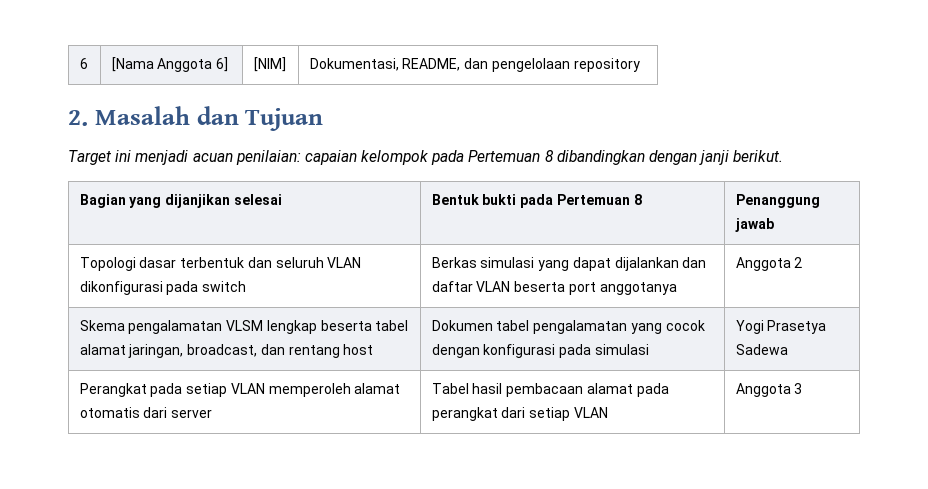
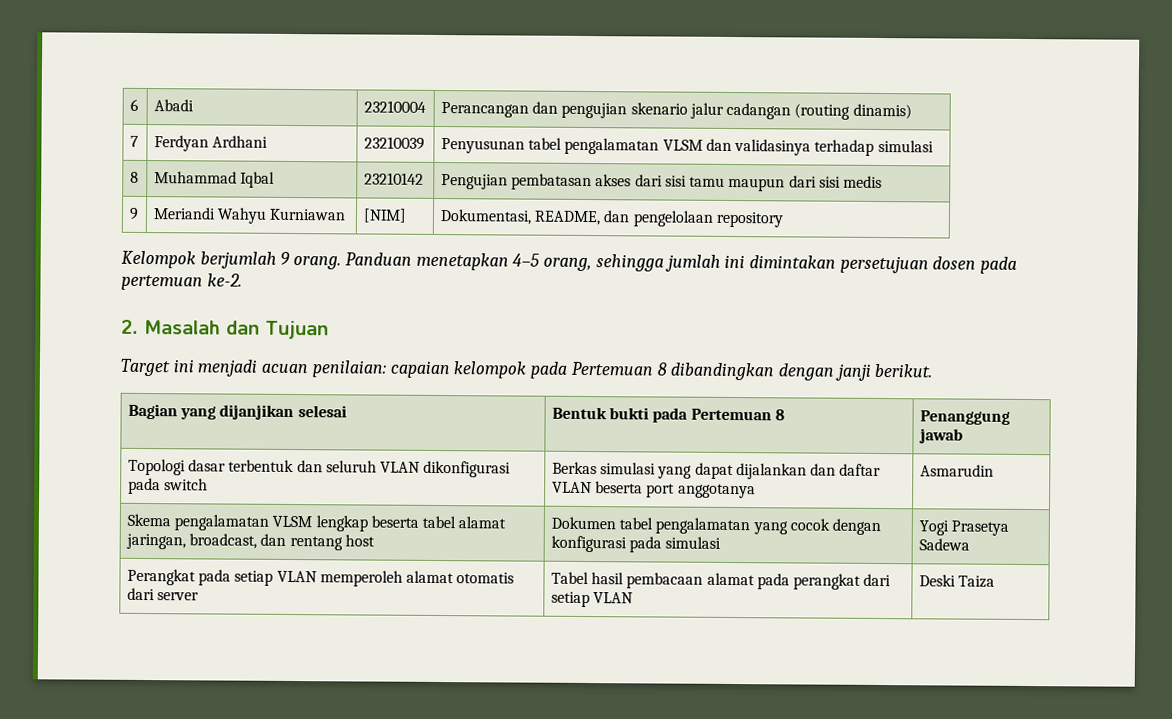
- 6 | [Nama Anggota 6] | [NIM] | Dokumentasi, README, dan pengelolaan repository
+ 6 | Abadi | 23210004 | Perancangan dan pengujian skenario jalur cadangan (routing dinamis)
+ 7 | Ferdyan Ardhani | 23210039 | Penyusunan tabel pengalamatan VLSM dan validasinya terhadap simulasi
+ 8 | Muhammad Iqbal | 23210142 | Pengujian pembatasan akses dari sisi tamu maupun dari sisi medis
+ 9 | Meriandi Wahyu Kurniawan | [NIM] | Dokumentasi, README, dan pengelolaan repository
+ Kelompok berjumlah 9 orang. Panduan menetapkan 4–5 orang, sehingga jumlah ini dimintakan persetujuan dosen pada pertemuan ke-2.
- Topologi dasar terbentuk dan seluruh VLAN dikonfigurasi pada switch | Berkas simulasi yang dapat dijalankan dan daftar VLAN beserta port anggotanya | Anggota 2
+ Topologi dasar terbentuk dan seluruh VLAN dikonfigurasi pada switch | Berkas simulasi yang dapat dijalankan dan daftar VLAN beserta port anggotanya | Asmarudin
- Perangkat pada setiap VLAN memperoleh alamat otomatis dari server | Tabel hasil pembacaan alamat pada perangkat dari setiap VLAN | Anggota 3
+ Perangkat pada setiap VLAN memperoleh alamat otomatis dari server | Tabel hasil pembacaan alamat pada perangkat dari setiap VLAN | Deski Taiza

